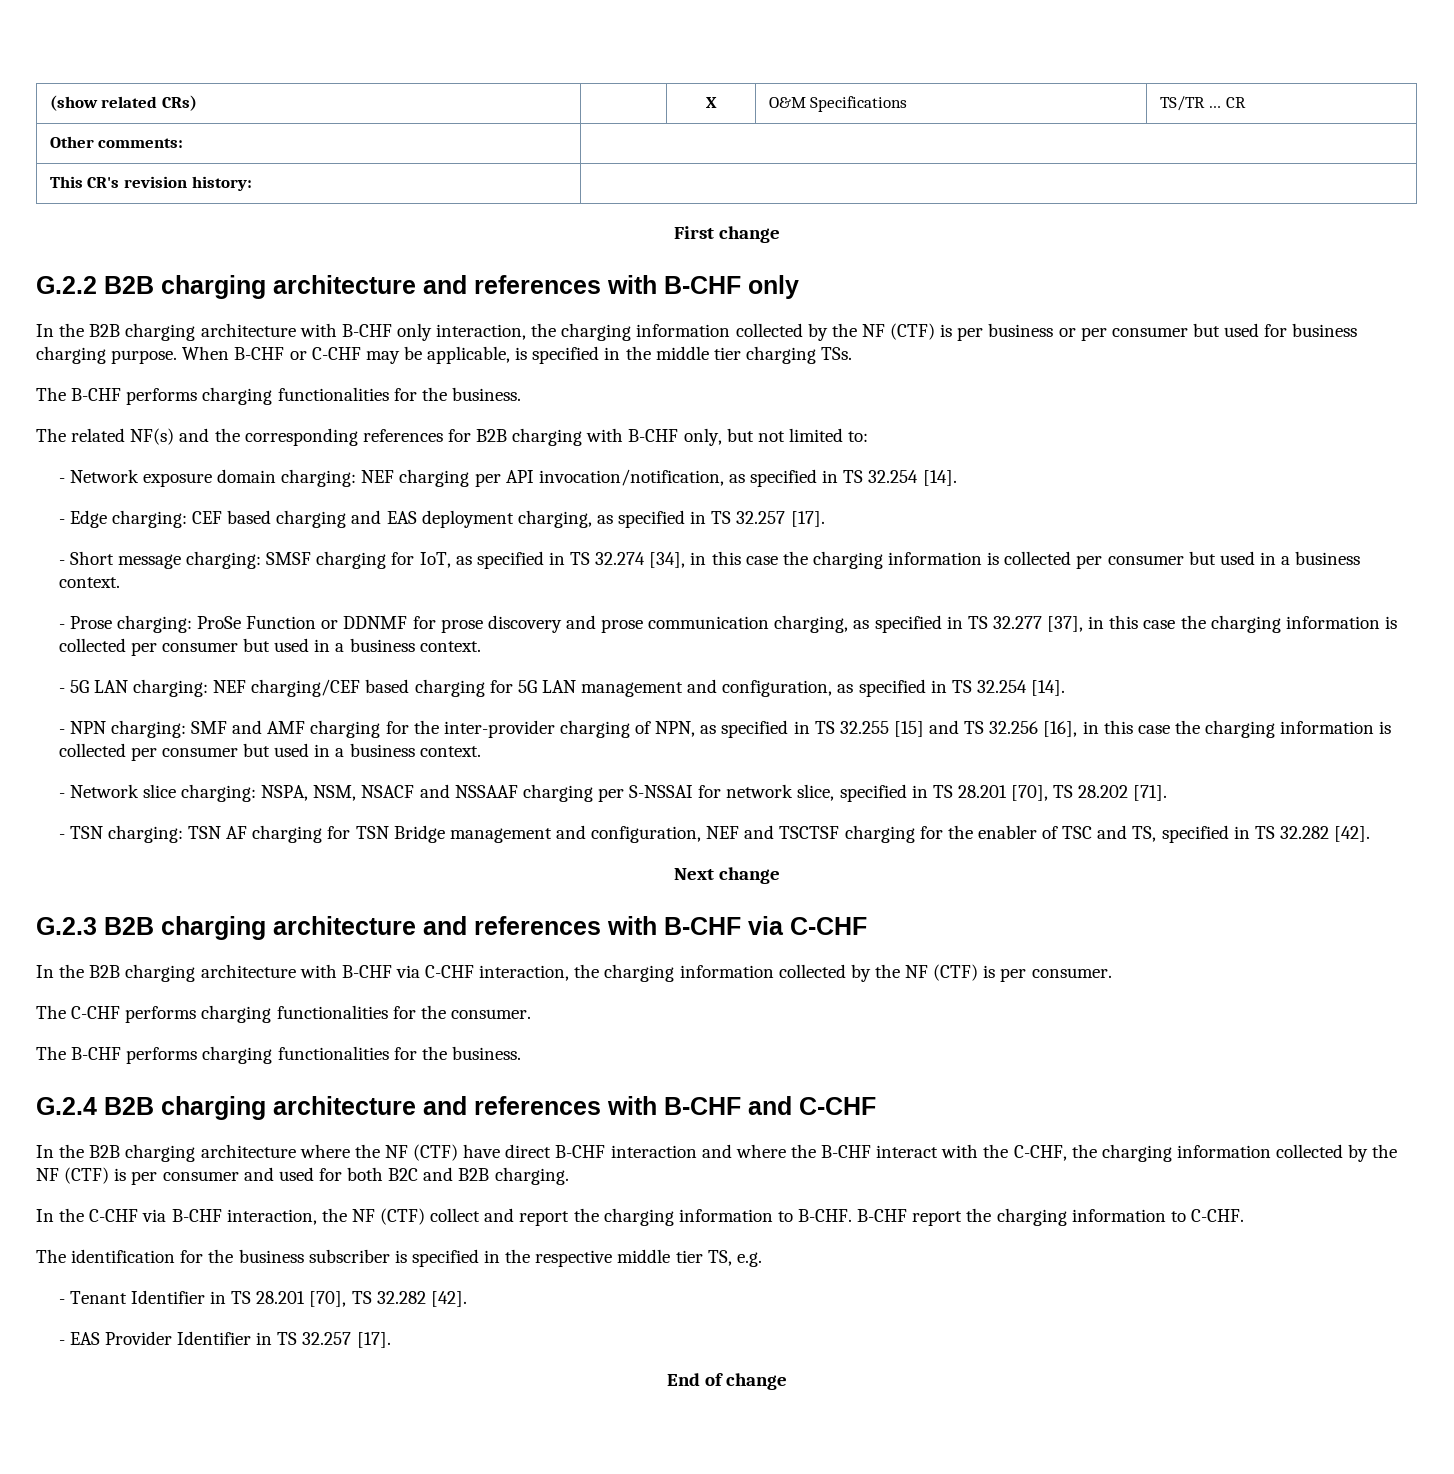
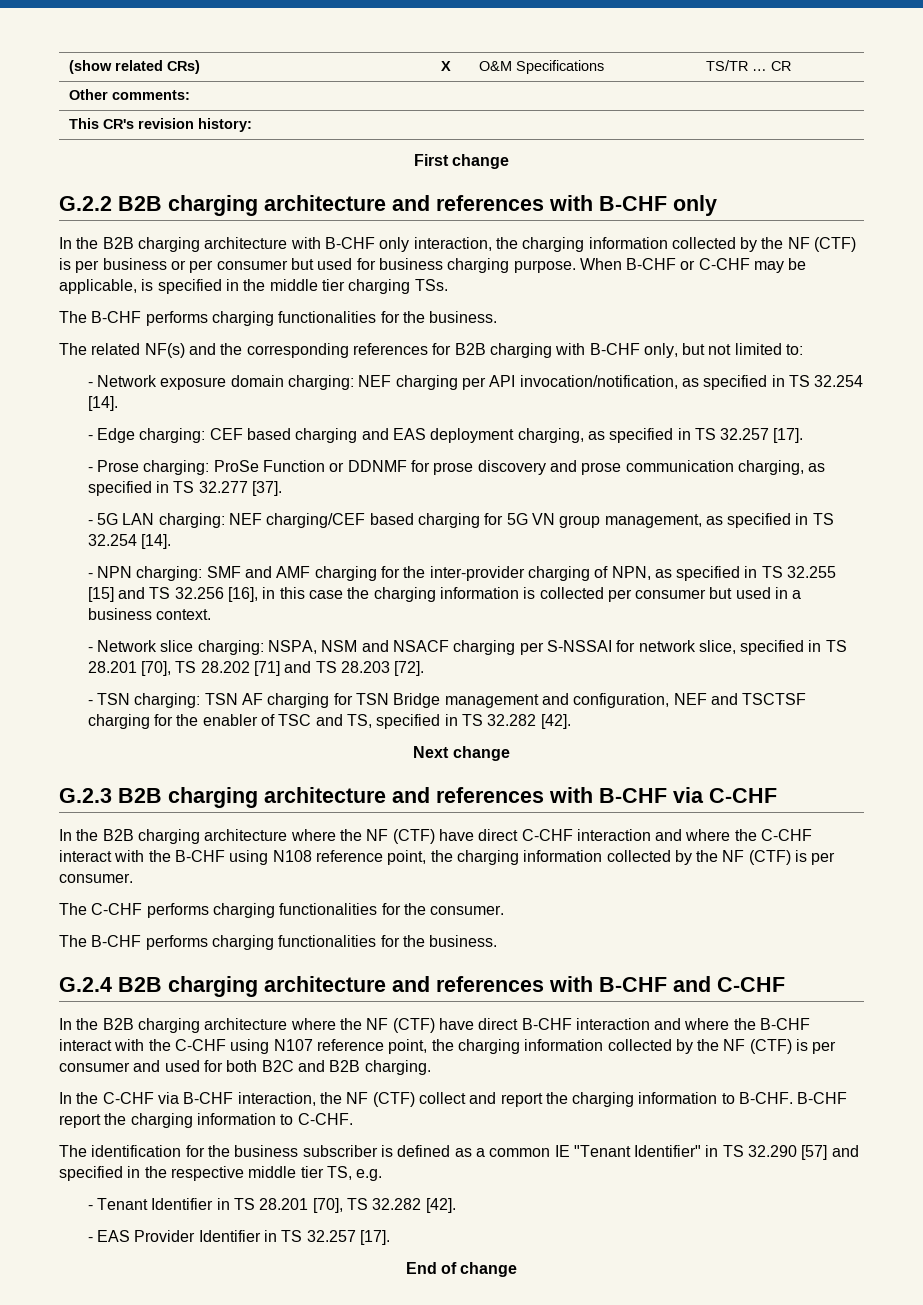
- - Short message charging: SMSF charging for IoT, as specified in TS 32.274 [34], in this case the charging information is collected per consumer but used in a business context.
- - Prose charging: ProSe Function or DDNMF for prose discovery and prose communication charging, as specified in TS 32.277 [37], in this case the charging information is collected per consumer but used in a business context.
+ - Prose charging: ProSe Function or DDNMF for prose discovery and prose communication charging, as specified in TS 32.277 [37].
- - 5G LAN charging: NEF charging/CEF based charging for 5G LAN management and configuration, as specified in TS 32.254 [14].
+ - 5G LAN charging: NEF charging/CEF based charging for 5G VN group management, as specified in TS 32.254 [14].
- - Network slice charging: NSPA, NSM, NSACF and NSSAAF charging per S-NSSAI for network slice, specified in TS 28.201 [70], TS 28.202 [71].
+ - Network slice charging: NSPA, NSM and NSACF charging per S-NSSAI for network slice, specified in TS 28.201 [70], TS 28.202 [71] and TS 28.203 [72].
- In the B2B charging architecture with B-CHF via C-CHF interaction, the charging information collected by the NF (CTF) is per consumer.
+ In the B2B charging architecture where the NF (CTF) have direct C-CHF interaction and where the C-CHF interact with the B-CHF using N108 reference point, the charging information collected by the NF (CTF) is per consumer.
- In the B2B charging architecture where the NF (CTF) have direct B-CHF interaction and where the B-CHF interact with the C-CHF, the charging information collected by the NF (CTF) is per consumer and used for both B2C and B2B charging.
+ In the B2B charging architecture where the NF (CTF) have direct B-CHF interaction and where the B-CHF interact with the C-CHF using N107 reference point, the charging information collected by the NF (CTF) is per consumer and used for both B2C and B2B charging.
- The identification for the business subscriber is specified in the respective middle tier TS, e.g.
+ The identification for the business subscriber is defined as a common IE "Tenant Identifier" in TS 32.290 [57] and specified in the respective middle tier TS, e.g.

